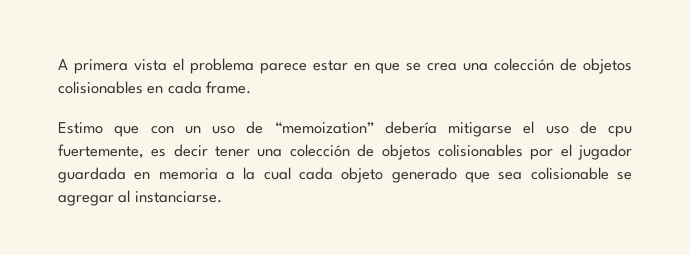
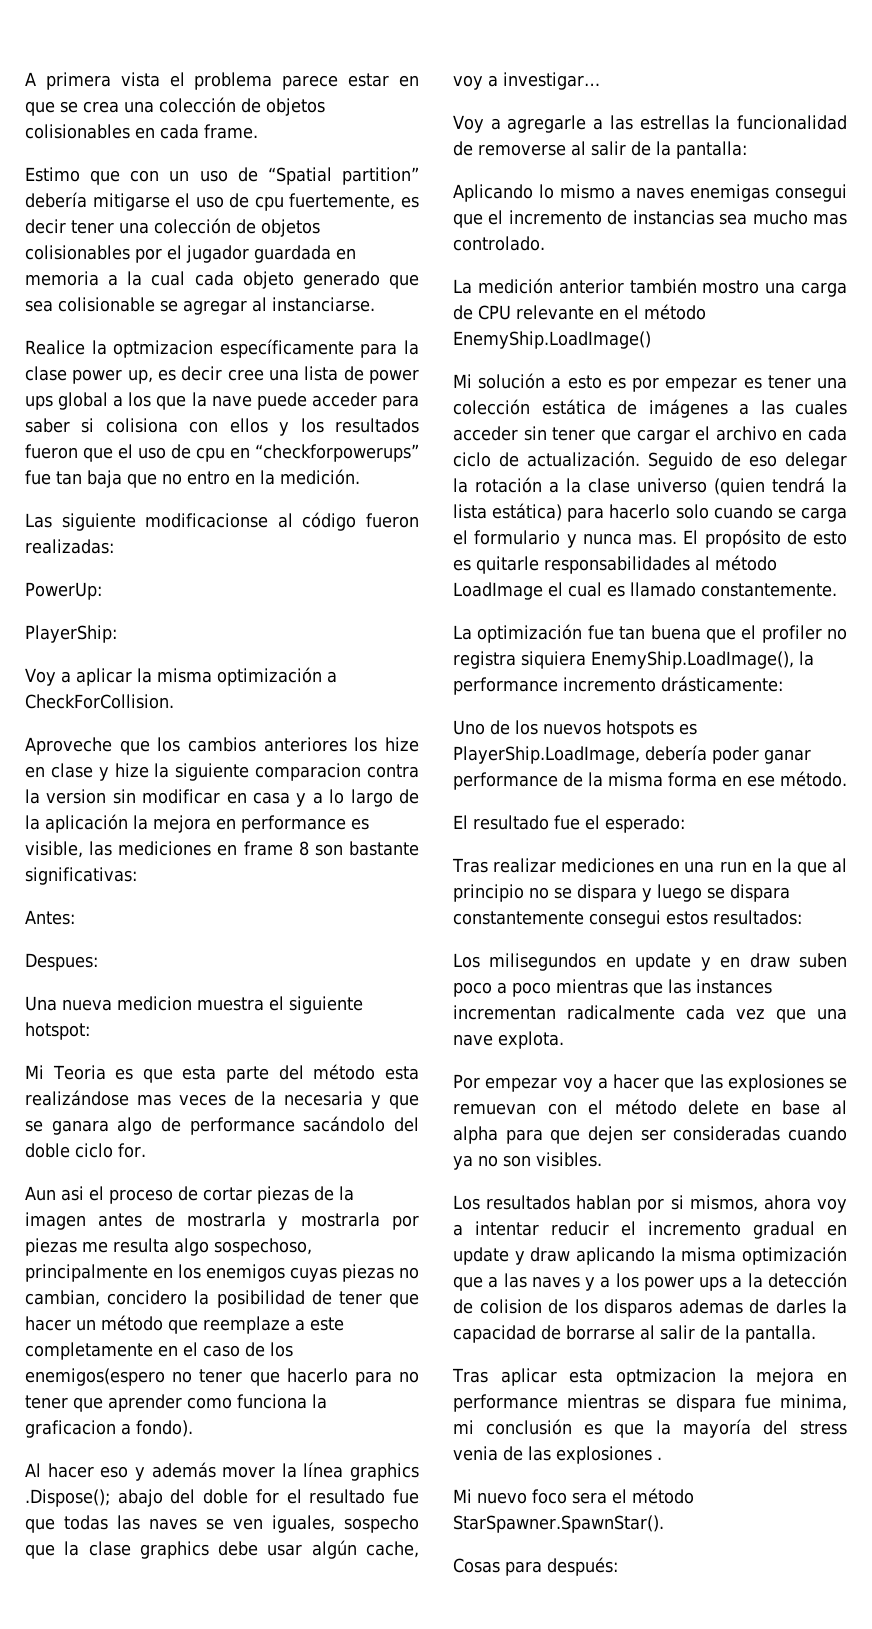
- Estimo que con un uso de “memoization” debería mitigarse el uso de cpu fuertemente, es decir tener una colección de objetos colisionables por el jugador guardada en memoria a la cual cada objeto generado que sea colisionable se agregar al instanciarse.
+ Estimo que con un uso de “Spatial partition” debería mitigarse el uso de cpu fuertemente, es decir tener una colección de objetos colisionables por el jugador guardada en memoria a la cual cada objeto generado que sea colisionable se agregar al instanciarse.
+ Realice la optmizacion específicamente para la clase power up, es decir cree una lista de power ups global a los que la nave puede acceder para saber si colisiona con ellos y los resultados fueron que el uso de cpu en “checkforpowerups” fue tan baja que no entro en la medición.
+ Las siguiente modificacionse al código fueron realizadas:
+ PowerUp:
+ PlayerShip:
+ Voy a aplicar la misma optimización a CheckForCollision.
+ Aproveche que los cambios anteriores los hize en clase y hize la siguiente comparacion contra la version sin modificar en casa y a lo largo de la aplicación la mejora en performance es visible, las mediciones en frame 8 son bastante significativas:
+ Antes:
+ Despues:
+ Una nueva medicion muestra el siguiente hotspot:
+ Mi Teoria es que esta parte del método esta realizándose mas veces de la necesaria y que se ganara algo de performance sacándolo del doble ciclo for.
+ Aun asi el proceso de cortar piezas de la imagen antes de mostrarla y mostrarla por piezas me resulta algo sospechoso, principalmente en los enemigos cuyas piezas no cambian, concidero la posibilidad de tener que hacer un método que reemplaze a este completamente en el caso de los enemigos(espero no tener que hacerlo para no tener que aprender como funciona la graficacion a fondo).
+ Al hacer eso y además mover la línea graphics .Dispose(); abajo del doble for el resultado fue que todas las naves se ven iguales, sospecho que la clase graphics debe usar algún cache, voy a investigar…
+ Voy a agregarle a las estrellas la funcionalidad de removerse al salir de la pantalla:
+ Aplicando lo mismo a naves enemigas consegui que el incremento de instancias sea mucho mas controlado.
+ La medición anterior también mostro una carga de CPU relevante en el método EnemyShip.LoadImage()
+ Mi solución a esto es por empezar es tener una colección estática de imágenes a las cuales acceder sin tener que cargar el archivo en cada ciclo de actualización. Seguido de eso delegar la rotación a la clase universo (quien tendrá la lista estática) para hacerlo solo cuando se carga el formulario y nunca mas. El propósito de esto es quitarle responsabilidades al método LoadImage el cual es llamado constantemente.
+ La optimización fue tan buena que el profiler no registra siquiera EnemyShip.LoadImage(), la performance incremento drásticamente:
+ Uno de los nuevos hotspots es PlayerShip.LoadImage, debería poder ganar performance de la misma forma en ese método.
+ El resultado fue el esperado:
+ Tras realizar mediciones en una run en la que al principio no se dispara y luego se dispara constantemente consegui estos resultados:
+ Los milisegundos en update y en draw suben poco a poco mientras que las instances incrementan radicalmente cada vez que una nave explota.
+ Por empezar voy a hacer que las explosiones se remuevan con el método delete en base al alpha para que dejen ser consideradas cuando ya no son visibles.
+ Los resultados hablan por si mismos, ahora voy a intentar reducir el incremento gradual en update y draw aplicando la misma optimización que a las naves y a los power ups a la detección de colision de los disparos ademas de darles la capacidad de borrarse al salir de la pantalla.
+ Tras aplicar esta optmizacion la mejora en performance mientras se dispara fue minima, mi conclusión es que la mayoría del stress venia de las explosiones .
+ Mi nuevo foco sera el método StarSpawner.SpawnStar().
+ Cosas para después:

